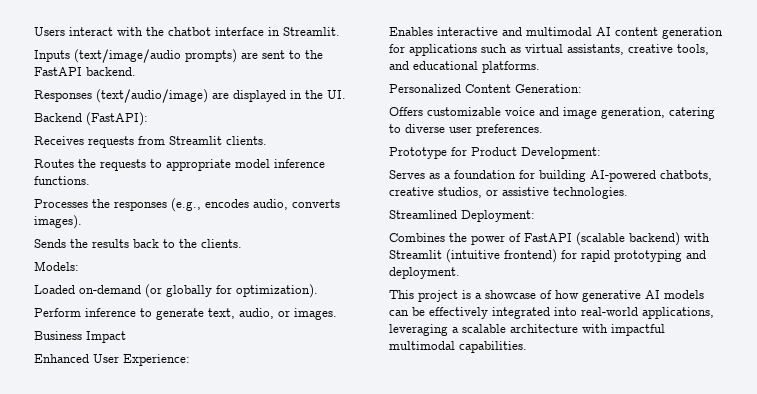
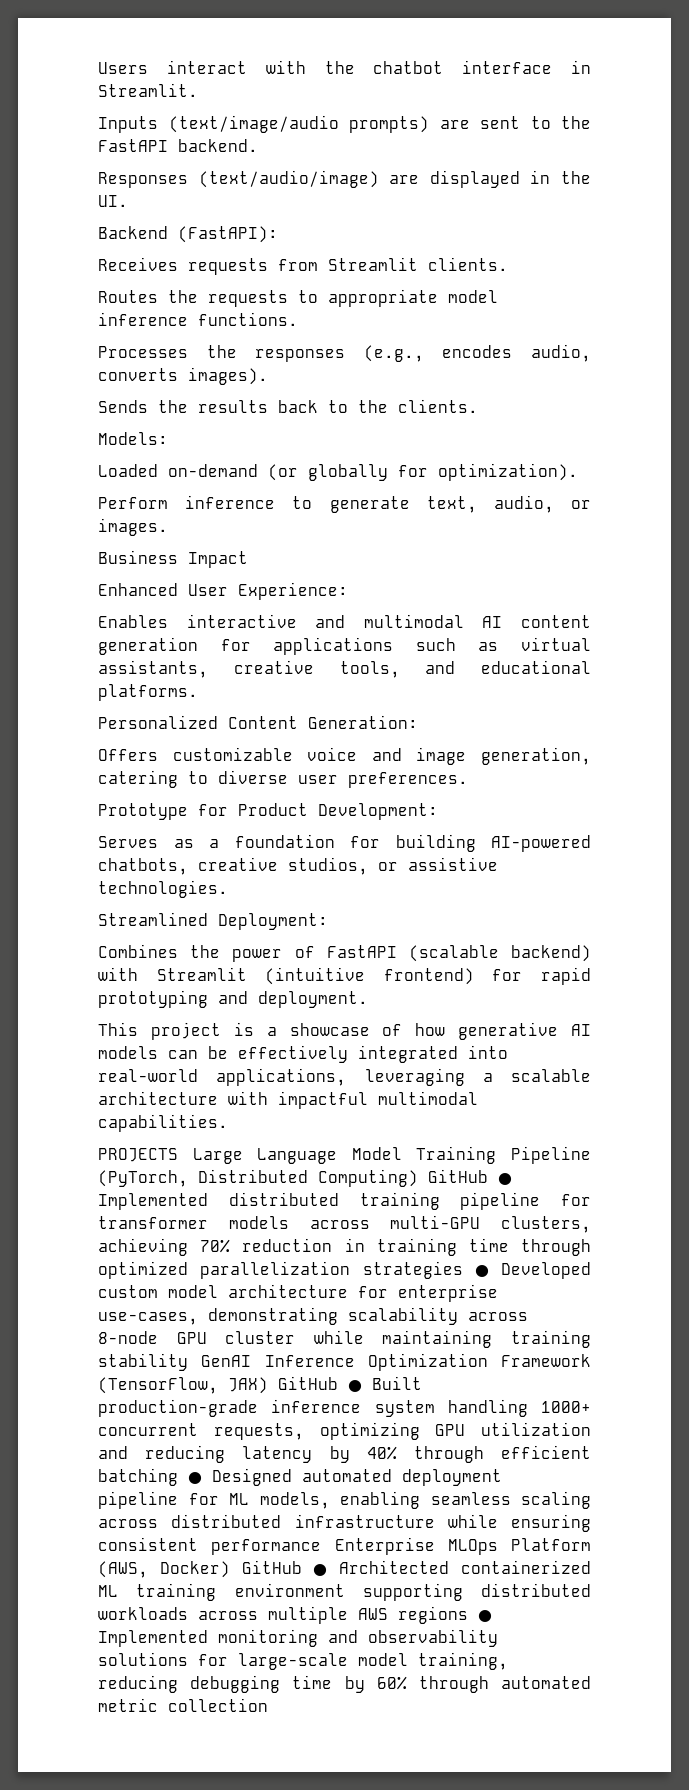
+ PROJECTS Large Language Model Training Pipeline (PyTorch, Distributed Computing) GitHub ● Implemented distributed training pipeline for transformer models across multi-GPU clusters, achieving 70% reduction in training time through optimized parallelization strategies ● Developed custom model architecture for enterprise use-cases, demonstrating scalability across 8-node GPU cluster while maintaining training stability GenAI Inference Optimization Framework (TensorFlow, JAX) GitHub ● Built production-grade inference system handling 1000+ concurrent requests, optimizing GPU utilization and reducing latency by 40% through efficient batching ● Designed automated deployment pipeline for ML models, enabling seamless scaling across distributed infrastructure while ensuring consistent performance Enterprise MLOps Platform (AWS, Docker) GitHub ● Architected containerized ML training environment supporting distributed workloads across multiple AWS regions ● Implemented monitoring and observability solutions for large-scale model training, reducing debugging time by 60% through automated metric collection

